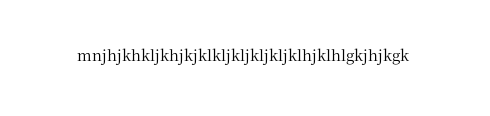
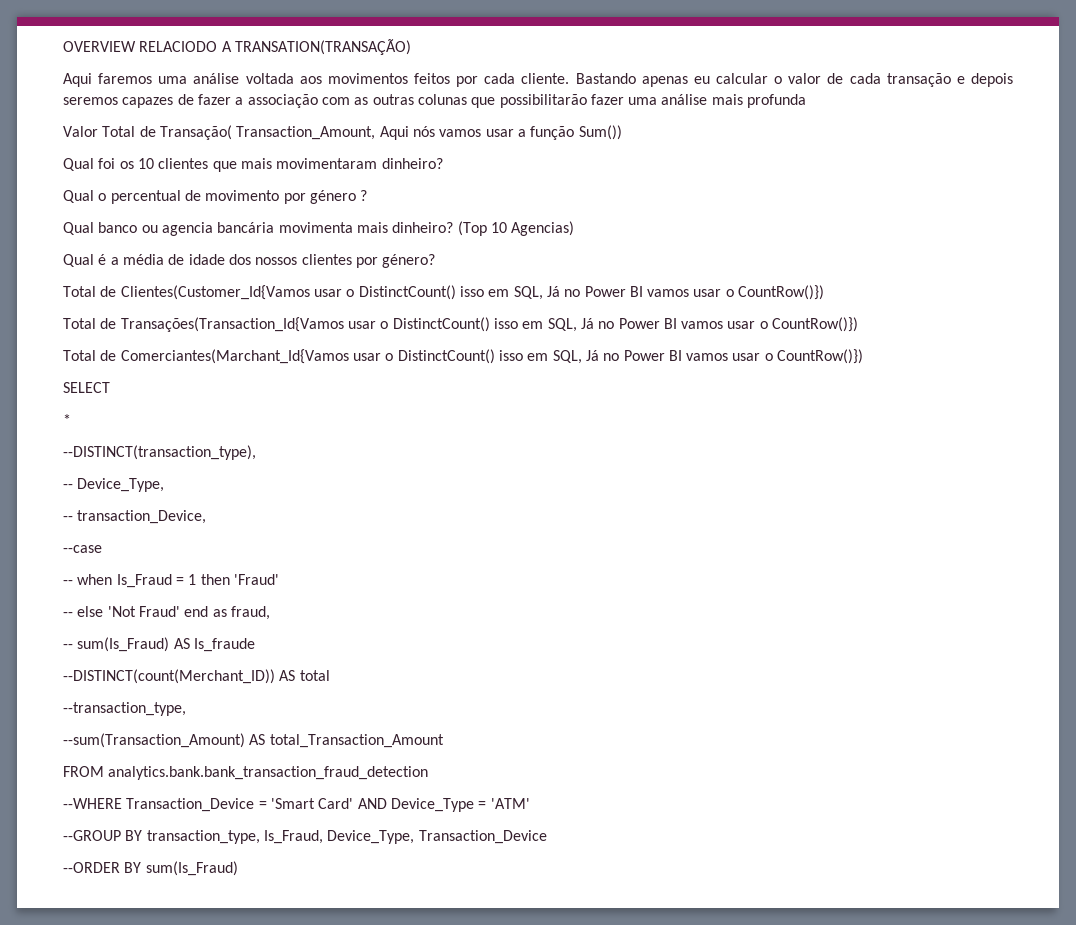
- mnjhjkhkljkhjkjklkljkljkljkljklhjklhlgkjhjkgk
+ OVERVIEW RELACIODO A TRANSATION(TRANSAÇÃO)
+ Aqui faremos uma análise voltada aos movimentos feitos por cada cliente. Bastando apenas eu calcular o valor de cada transação e depois seremos capazes de fazer a associação com as outras colunas que possibilitarão fazer uma análise mais profunda
+ Valor Total de Transação( Transaction_Amount, Aqui nós vamos usar a função Sum())
+ Qual foi os 10 clientes que mais movimentaram dinheiro?
+ Qual o percentual de movimento por género ?
+ Qual banco ou agencia bancária movimenta mais dinheiro? (Top 10 Agencias)
+ Qual é a média de idade dos nossos clientes por género?
+ Total de Clientes(Customer_Id{Vamos usar o DistinctCount() isso em SQL, Já no Power BI vamos usar o CountRow()})
+ Total de Transações(Transaction_Id{Vamos usar o DistinctCount() isso em SQL, Já no Power BI vamos usar o CountRow()})
+ Total de Comerciantes(Marchant_Id{Vamos usar o DistinctCount() isso em SQL, Já no Power BI vamos usar o CountRow()})
+ SELECT
+ *
+ --DISTINCT(transaction_type),
+ -- Device_Type,
+ -- transaction_Device,
+ --case
+ -- when Is_Fraud = 1 then 'Fraud'
+ -- else 'Not Fraud' end as fraud,
+ -- sum(Is_Fraud) AS Is_fraude
+ --DISTINCT(count(Merchant_ID)) AS total
+ --transaction_type,
+ --sum(Transaction_Amount) AS total_Transaction_Amount
+ FROM analytics.bank.bank_transaction_fraud_detection
+ --WHERE Transaction_Device = 'Smart Card' AND Device_Type = 'ATM'
+ --GROUP BY transaction_type, Is_Fraud, Device_Type, Transaction_Device
+ --ORDER BY sum(Is_Fraud)

